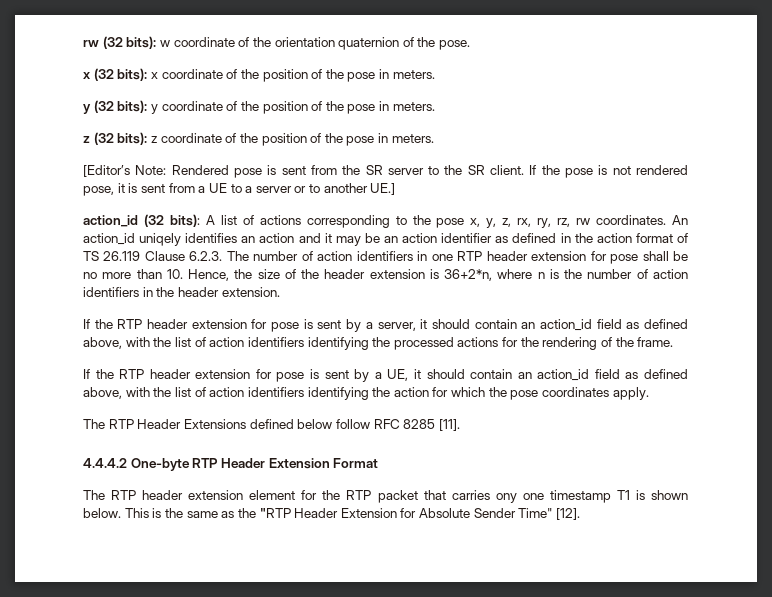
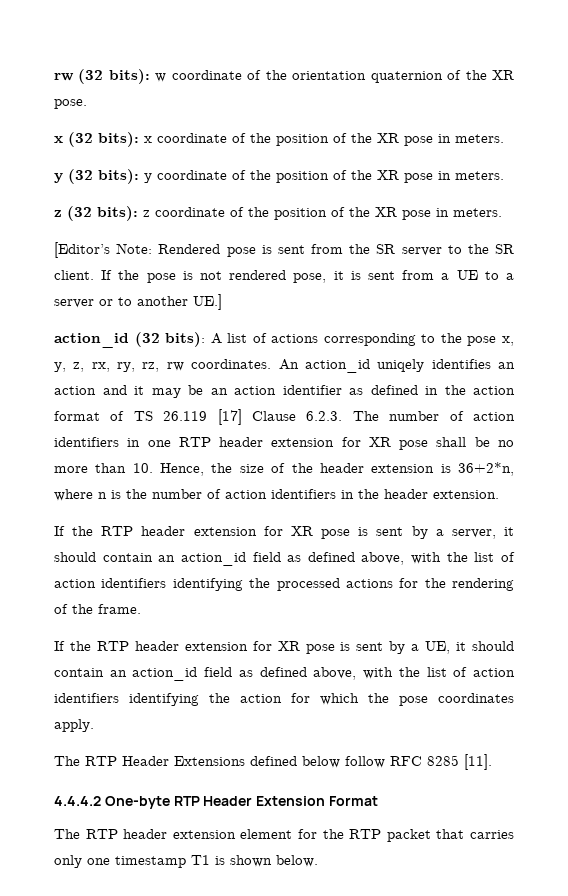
- rw (32 bits): w coordinate of the orientation quaternion of the pose.
+ rw (32 bits): w coordinate of the orientation quaternion of the XR pose.
- x (32 bits): x coordinate of the position of the pose in meters.
+ x (32 bits): x coordinate of the position of the XR pose in meters.
- y (32 bits): y coordinate of the position of the pose in meters.
+ y (32 bits): y coordinate of the position of the XR pose in meters.
- z (32 bits): z coordinate of the position of the pose in meters.
+ z (32 bits): z coordinate of the position of the XR pose in meters.
- An action_id uniqely identifies an action and it may be an action identifier as defined in the action format of TS 26.119 Clause 6.2.3. The number of action identifiers in one RTP header extension for pose shall be no more than 10. Hence, the size of the header extension is 36+2*n, where n is the number of action identifiers in the header extension.
+ An action_id uniqely identifies an action and it may be an action identifier as defined in the action format of TS 26.119 [17] Clause 6.2.3. The number of action identifiers in one RTP header extension for XR pose shall be no more than 10. Hence, the size of the header extension is 36+2*n, where n is the number of action identifiers in the header extension.
- If the RTP header extension for pose is sent by a server, it should contain an action_id field as defined above, with the list of action identifiers identifying the processed actions for the rendering of the frame.
+ If the RTP header extension for XR pose is sent by a server, it should contain an action_id field as defined above, with the list of action identifiers identifying the processed actions for the rendering of the frame.
- If the RTP header extension for pose is sent by a UE, it should contain an action_id field as defined above, with the list of action identifiers identifying the action for which the pose coordinates apply.
+ If the RTP header extension for XR pose is sent by a UE, it should contain an action_id field as defined above, with the list of action identifiers identifying the action for which the pose coordinates apply.
- The RTP header extension element for the RTP packet that carries ony one timestamp T1 is shown below. This is the same as the "RTP Header Extension for Absolute Sender Time" [12].
+ The RTP header extension element for the RTP packet that carries only one timestamp T1 is shown below.

